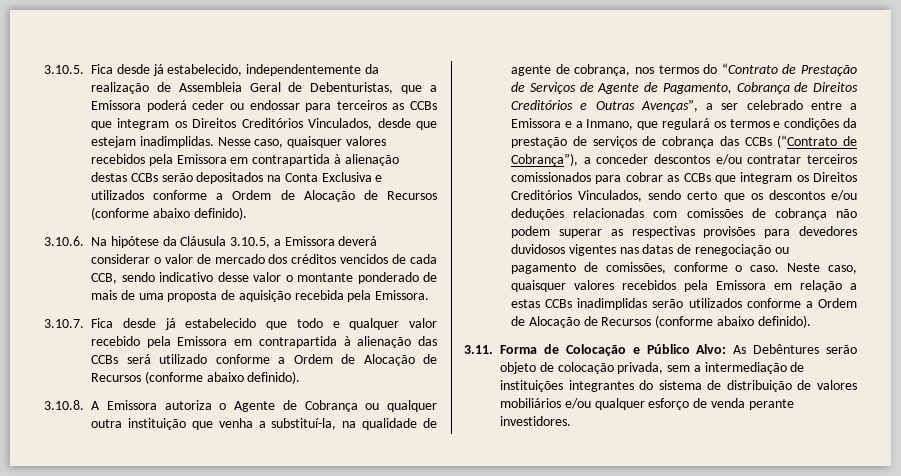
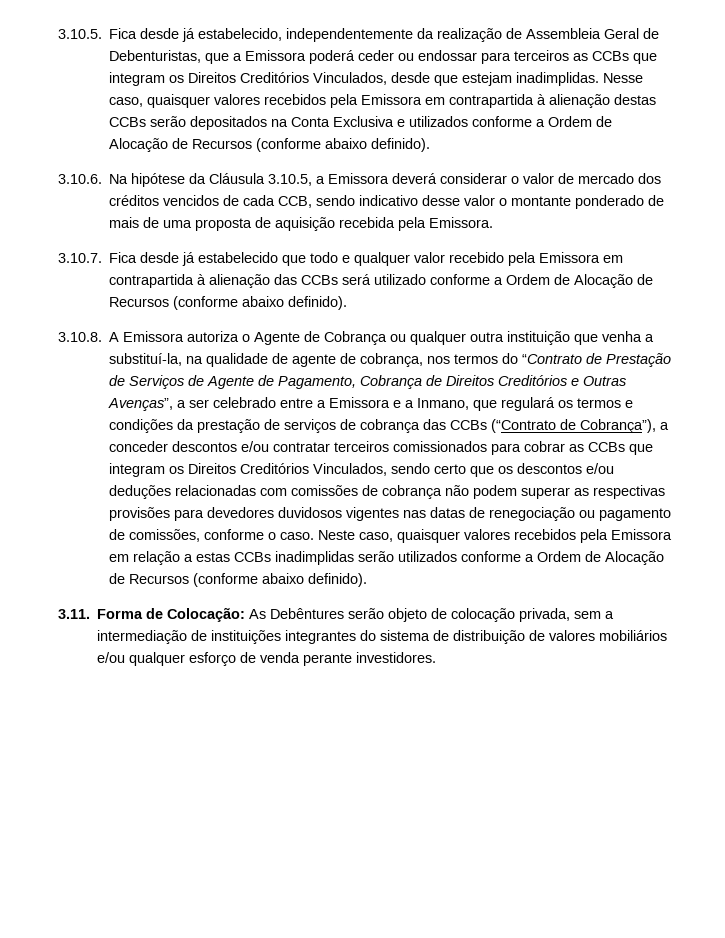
- 3.11. Forma de Colocação e Público Alvo: As Debêntures serão objeto de colocação privada, sem a intermediação de instituições integrantes do sistema de distribuição de valores mobiliários e/ou qualquer esforço de venda perante investidores.
+ 3.11. Forma de Colocação: As Debêntures serão objeto de colocação privada, sem a intermediação de instituições integrantes do sistema de distribuição de valores mobiliários e/ou qualquer esforço de venda perante investidores.

